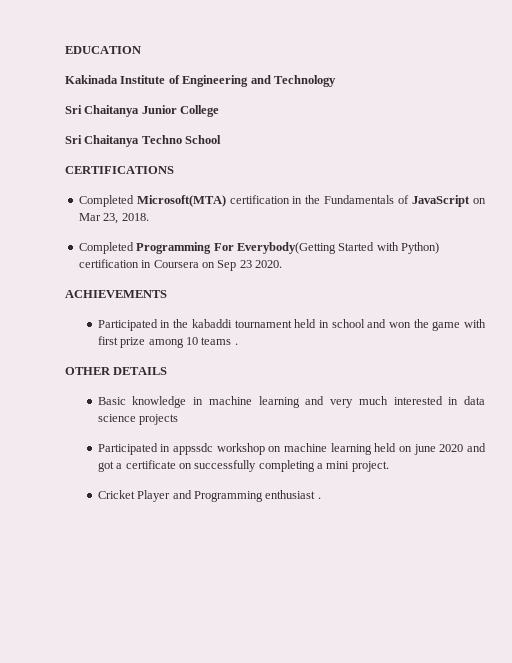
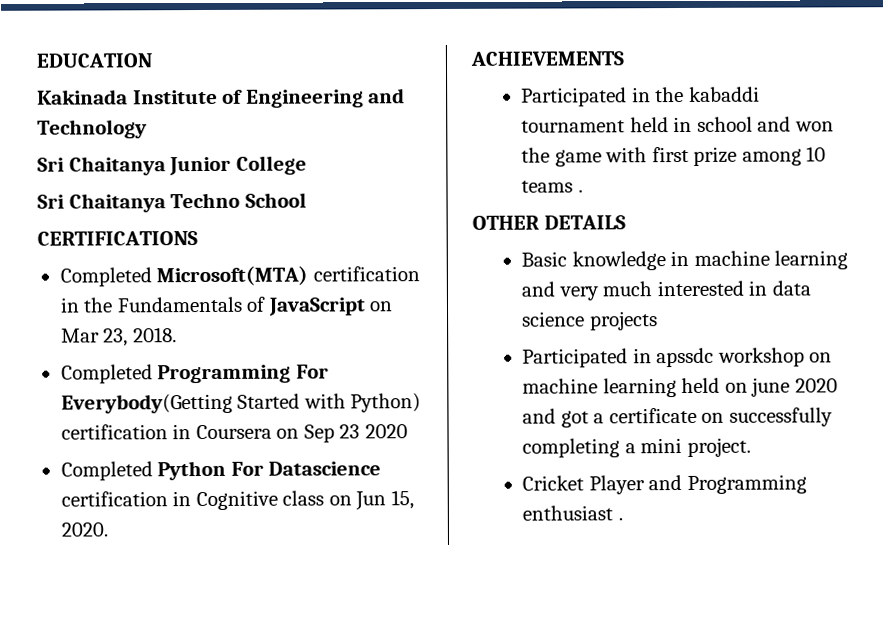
- Completed Programming For Everybody(Getting Started with Python) certification in Coursera on Sep 23 2020.
+ Completed Programming For Everybody(Getting Started with Python) certification in Coursera on Sep 23 2020
+ Completed Python For Datascience certification in Cognitive class on Jun 15, 2020.
- Participated in appssdc workshop on machine learning held on june 2020 and got a certificate on successfully completing a mini project.
+ Participated in apssdc workshop on machine learning held on june 2020 and got a certificate on successfully completing a mini project.

